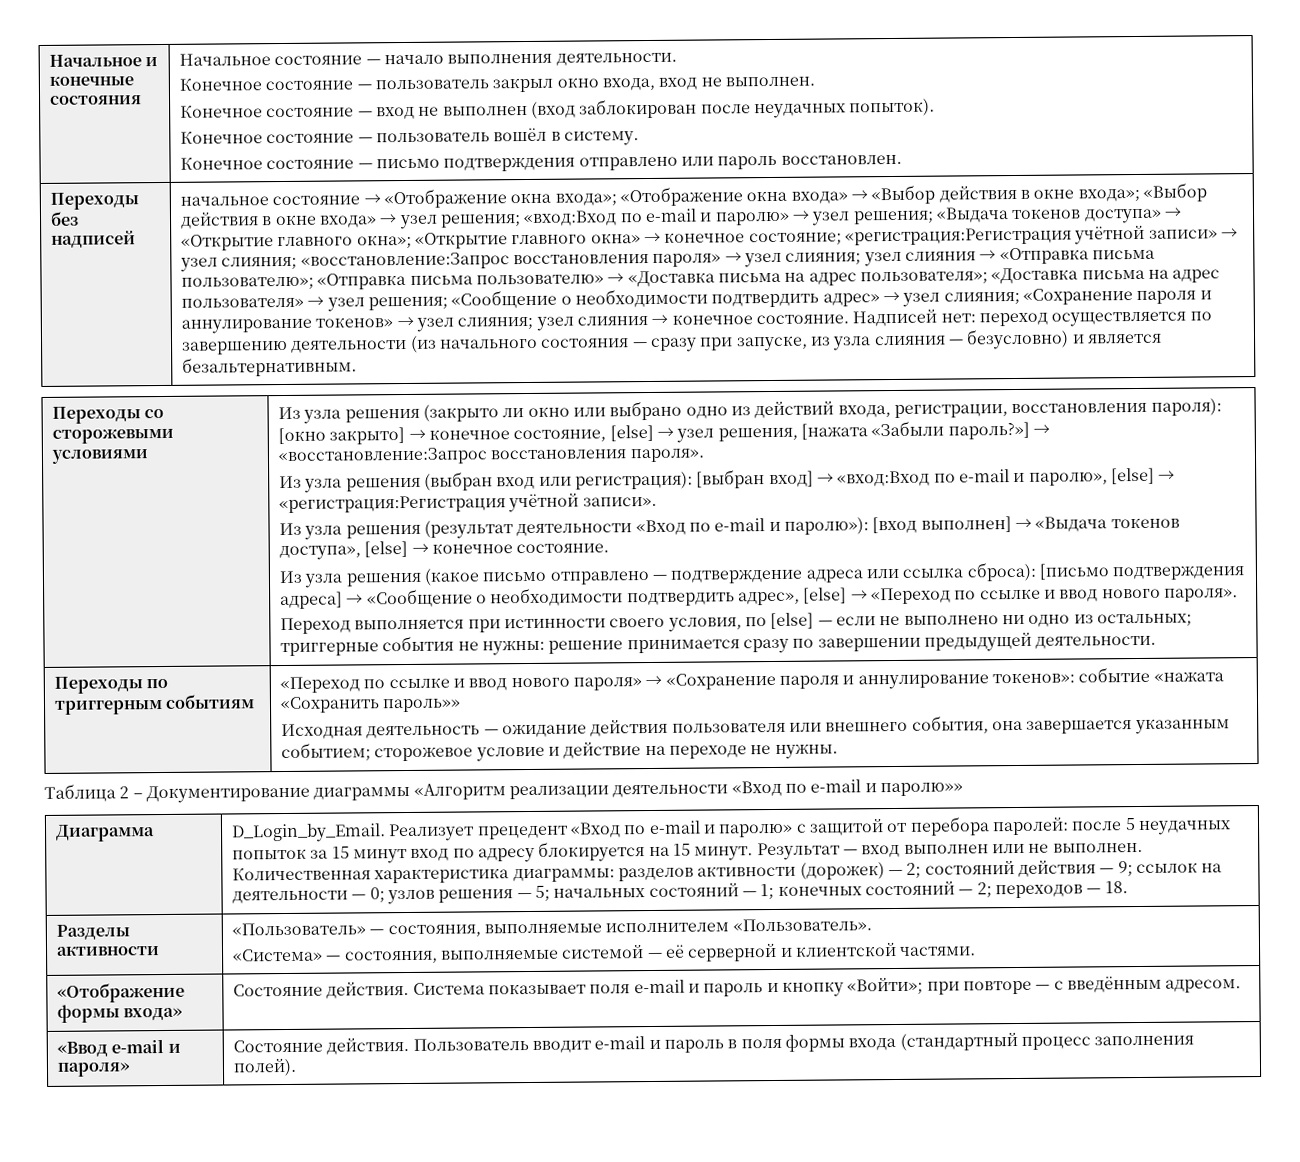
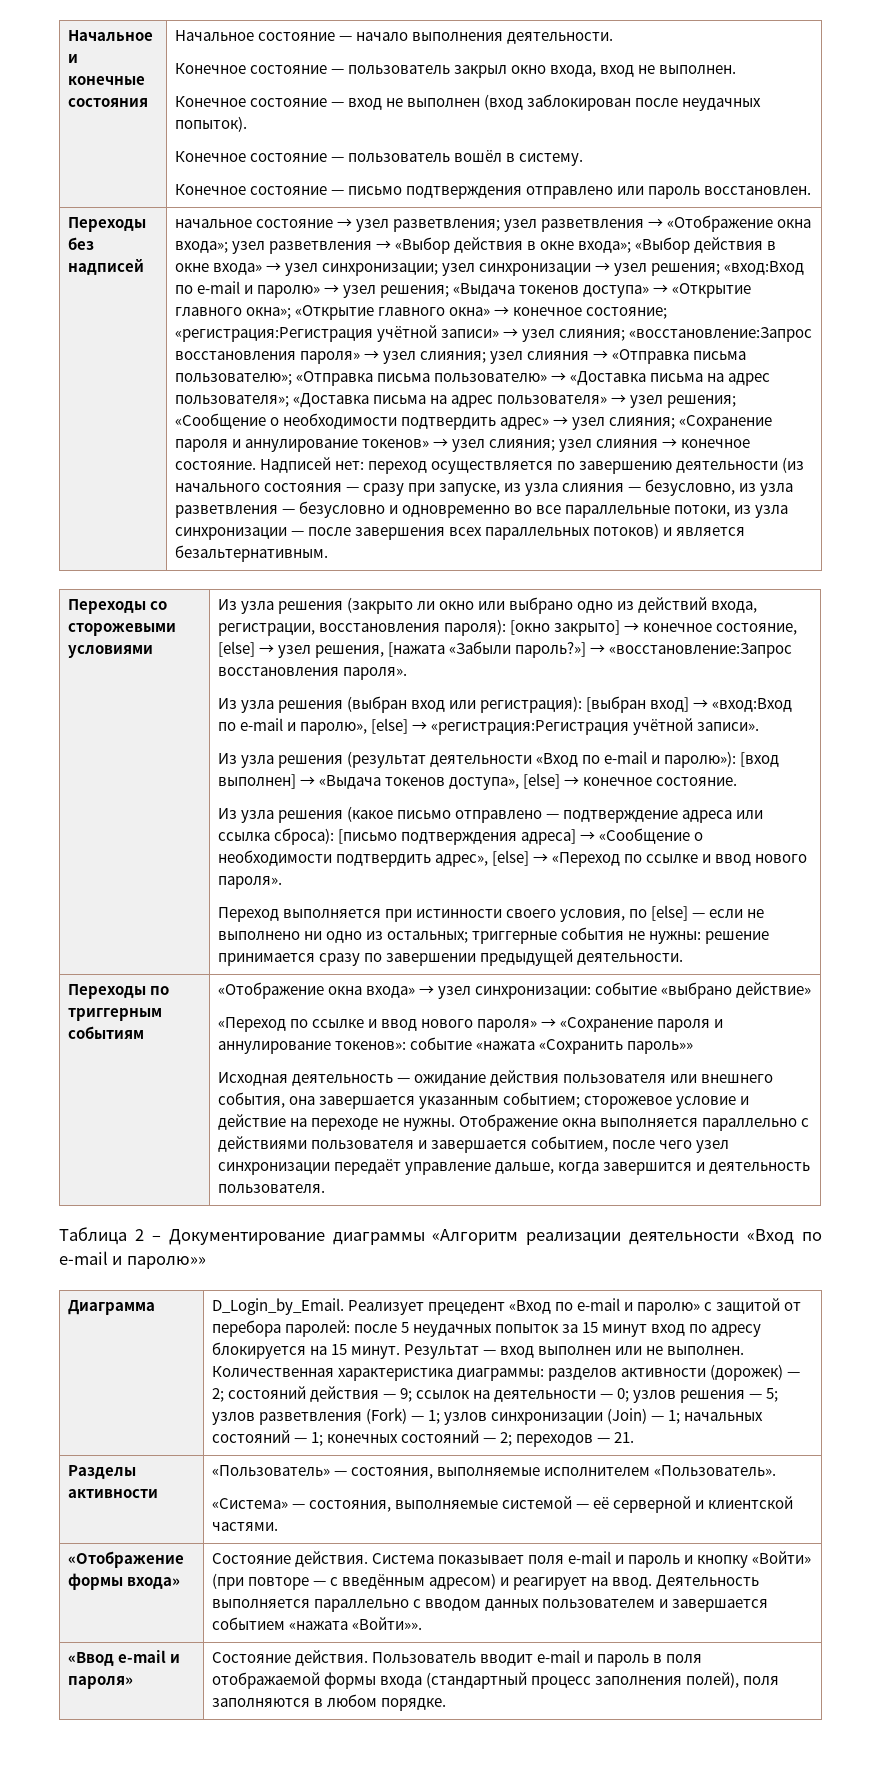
- начальное состояние → «Отображение окна входа»; «Отображение окна входа» → «Выбор действия в окне входа»;
+ начальное состояние → узел разветвления; узел разветвления → «Отображение окна входа»; узел разветвления → «Выбор действия в окне входа»;
- «Выбор действия в окне входа» → узел решения;
+ «Выбор действия в окне входа» → узел синхронизации; узел синхронизации → узел решения;
- Надписей нет: переход осуществляется по завершению деятельности (из начального состояния — сразу при запуске, из узла слияния — безусловно) и является безальтернативным.
+ Надписей нет: переход осуществляется по завершению деятельности (из начального состояния — сразу при запуске, из узла слияния — безусловно, из узла разветвления — безусловно и одновременно во все параллельные потоки, из узла синхронизации — после завершения всех параллельных потоков) и является безальтернативным.
+ «Отображение окна входа» → узел синхронизации: событие «выбрано действие»
+ Отображение окна выполняется параллельно с действиями пользователя и завершается событием, после чего узел синхронизации передаёт управление дальше, когда завершится и деятельность пользователя.
- Количественная характеристика диаграммы: разделов активности (дорожек) — 2; состояний действия — 9; ссылок на деятельности — 0; узлов решения — 5; начальных состояний — 1; конечных состояний — 2; переходов — 18.
+ Количественная характеристика диаграммы: разделов активности (дорожек) — 2; состояний действия — 9; ссылок на деятельности — 0; узлов решения — 5; узлов разветвления (Fork) — 1; узлов синхронизации (Join) — 1; начальных состояний — 1; конечных состояний — 2; переходов — 21.
- «Отображение формы входа» | Состояние действия. Система показывает поля e-mail и пароль и кнопку «Войти»; при повторе — с введённым адресом.
+ «Отображение формы входа» | Состояние действия. Система показывает поля e-mail и пароль и кнопку «Войти» (при повторе — с введённым адресом) и реагирует на ввод. Деятельность выполняется параллельно с вводом данных пользователем и завершается событием «нажата «Войти»».
- «Ввод e-mail и пароля» | Состояние действия. Пользователь вводит e-mail и пароль в поля формы входа (стандартный процесс заполнения полей).
+ «Ввод e-mail и пароля» | Состояние действия. Пользователь вводит e-mail и пароль в поля отображаемой формы входа (стандартный процесс заполнения полей), поля заполняются в любом порядке.

